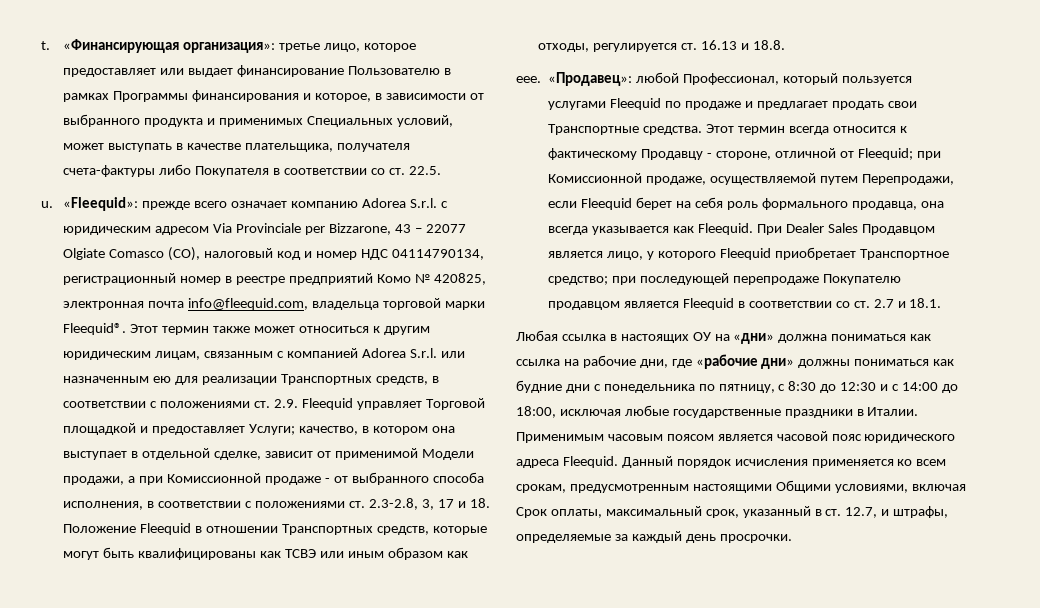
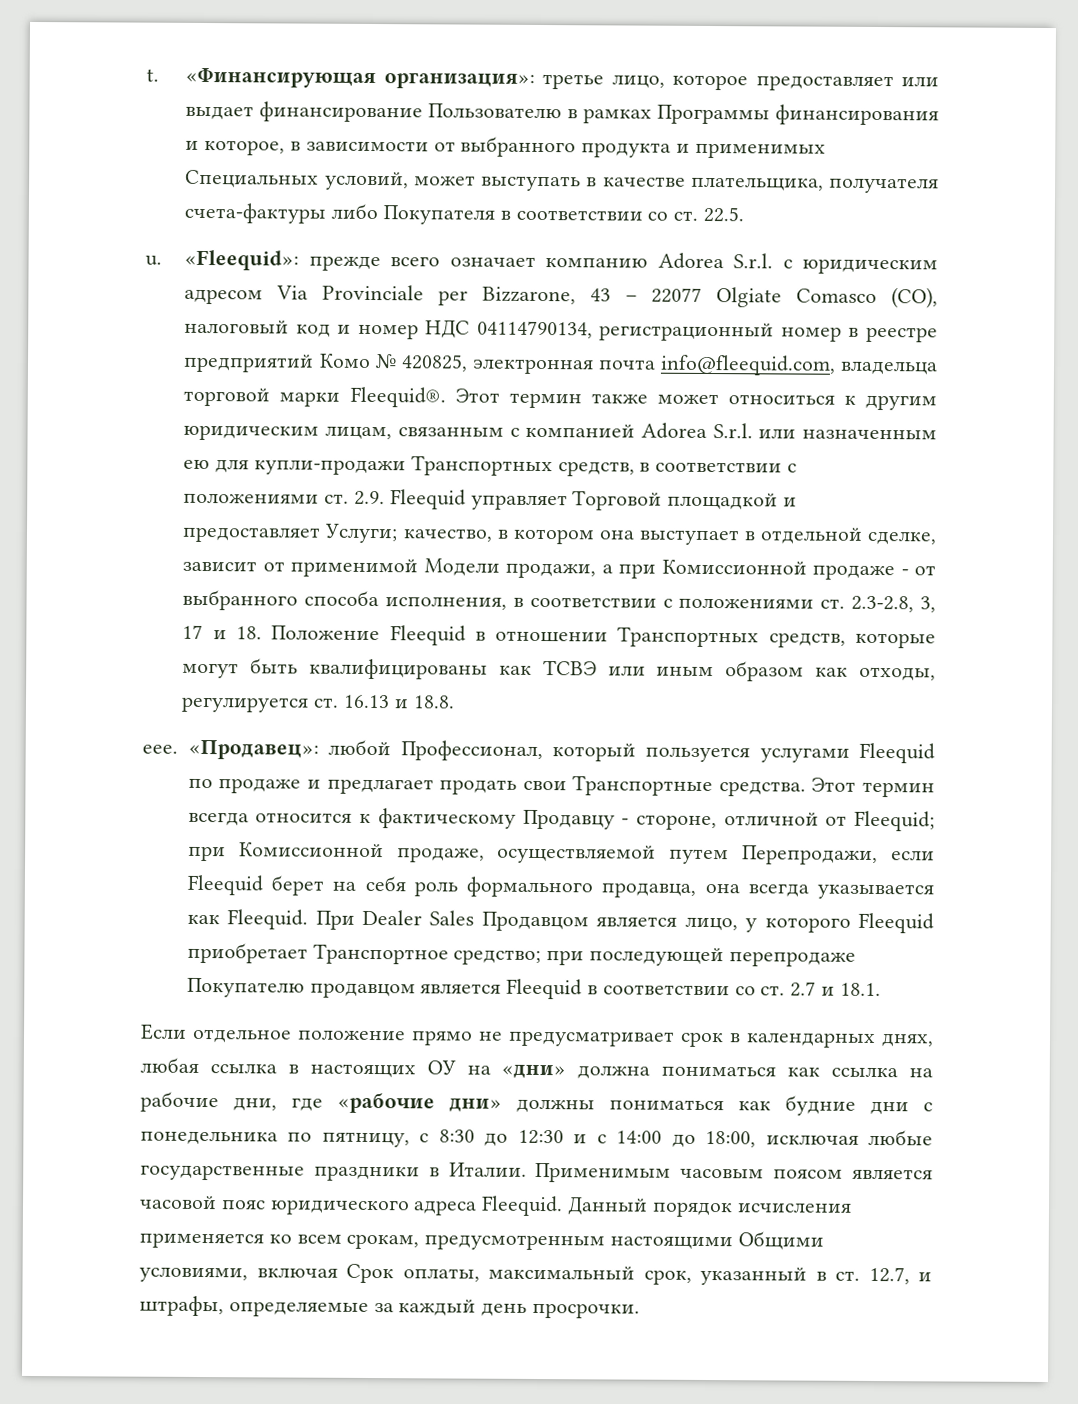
- Этот термин также может относиться к другим юридическим лицам, связанным с компанией Adorea S.r.l. или назначенным ею для реализации Транспортных средств, в соответствии с положениями ст. 2.9. Fleequid управляет Торговой площадкой и предоставляет Услуги;
+ Этот термин также может относиться к другим юридическим лицам, связанным с компанией Adorea S.r.l. или назначенным ею для купли-продажи Транспортных средств, в соответствии с положениями ст. 2.9. Fleequid управляет Торговой площадкой и предоставляет Услуги;
- Любая ссылка в настоящих ОУ на «дни» должна пониматься как ссылка на рабочие дни, где «рабочие дни» должны пониматься как будние дни с понедельника по пятницу, с 8:30 до 12:30 и с 14:00 до 18:00, исключая любые государственные праздники в Италии.
+ Если отдельное положение прямо не предусматривает срок в календарных днях, любая ссылка в настоящих ОУ на «дни» должна пониматься как ссылка на рабочие дни, где «рабочие дни» должны пониматься как будние дни с понедельника по пятницу, с 8:30 до 12:30 и с 14:00 до 18:00, исключая любые государственные праздники в Италии.

